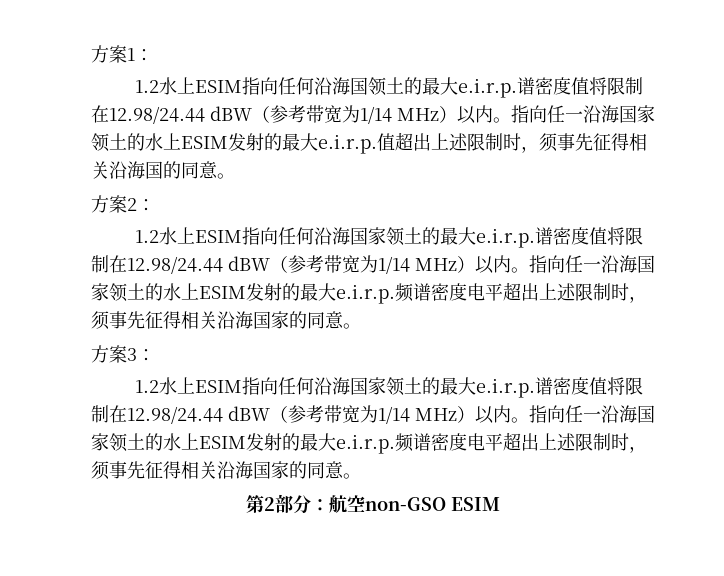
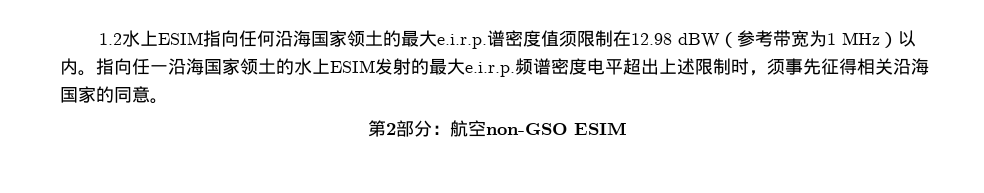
- 方案1：
- 1.2水上ESIM指向任何沿海国领土的最大e.i.r.p.谱密度值将限制在12.98/24.44 dBW（参考带宽为1/14 MHz）以内。指向任一沿海国家领土的水上ESIM发射的最大e.i.r.p.值超出上述限制时，须事先征得相关沿海国的同意。
- 方案2：
- 1.2水上ESIM指向任何沿海国家领土的最大e.i.r.p.谱密度值将限制在12.98/24.44 dBW（参考带宽为1/14 MHz）以内。指向任一沿海国家领土的水上ESIM发射的最大e.i.r.p.频谱密度电平超出上述限制时，须事先征得相关沿海国家的同意。
- 方案3：
- 1.2水上ESIM指向任何沿海国家领土的最大e.i.r.p.谱密度值将限制在12.98/24.44 dBW（参考带宽为1/14 MHz）以内。
+ 1.2水上ESIM指向任何沿海国家领土的最大e.i.r.p.谱密度值须限制在12.98 dBW（参考带宽为1 MHz）以内。

